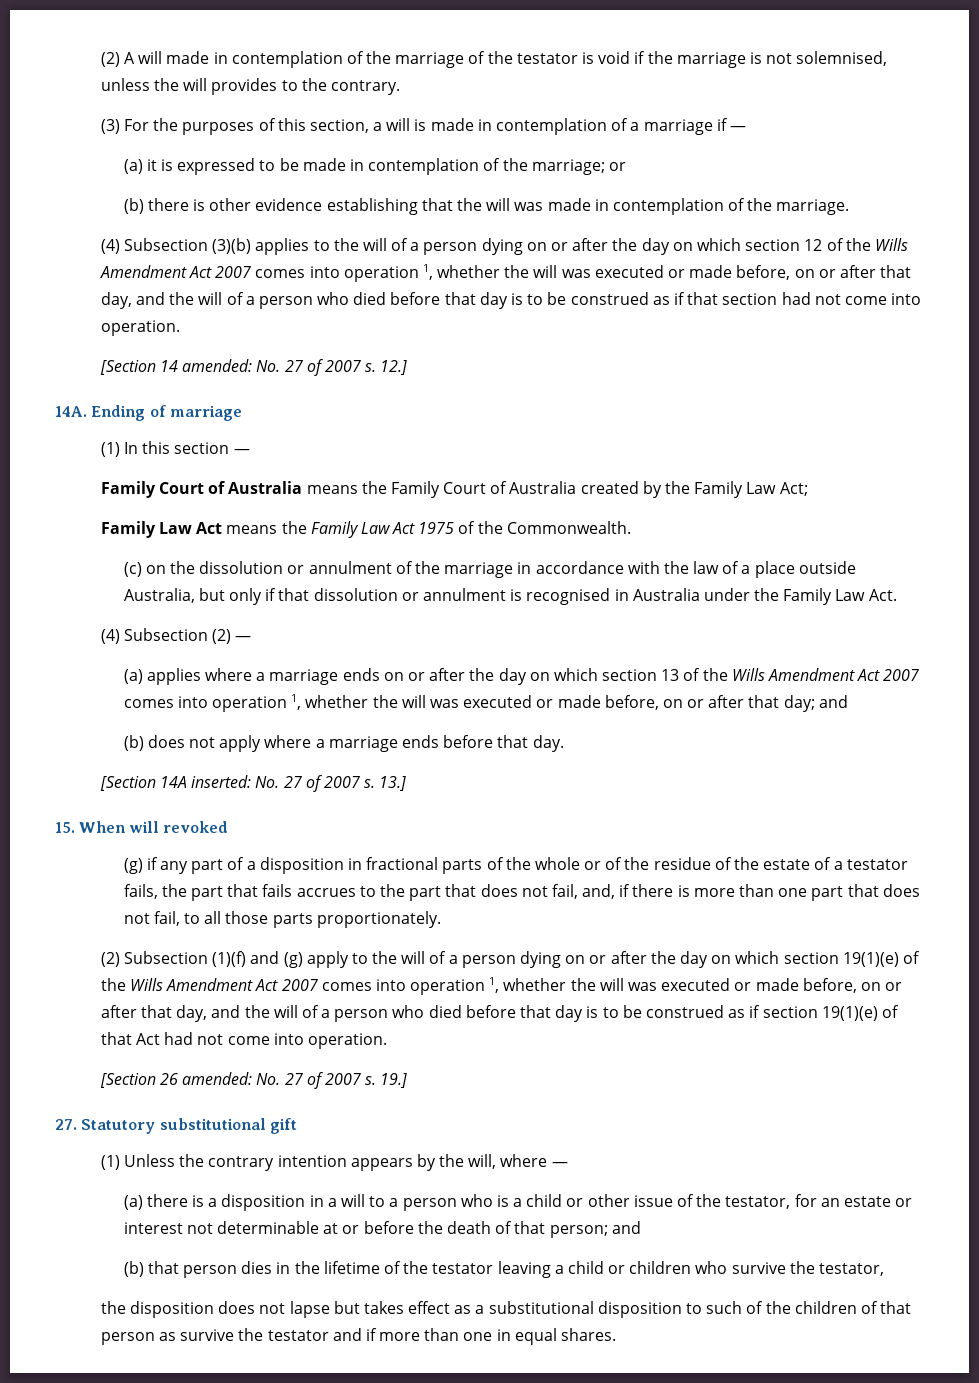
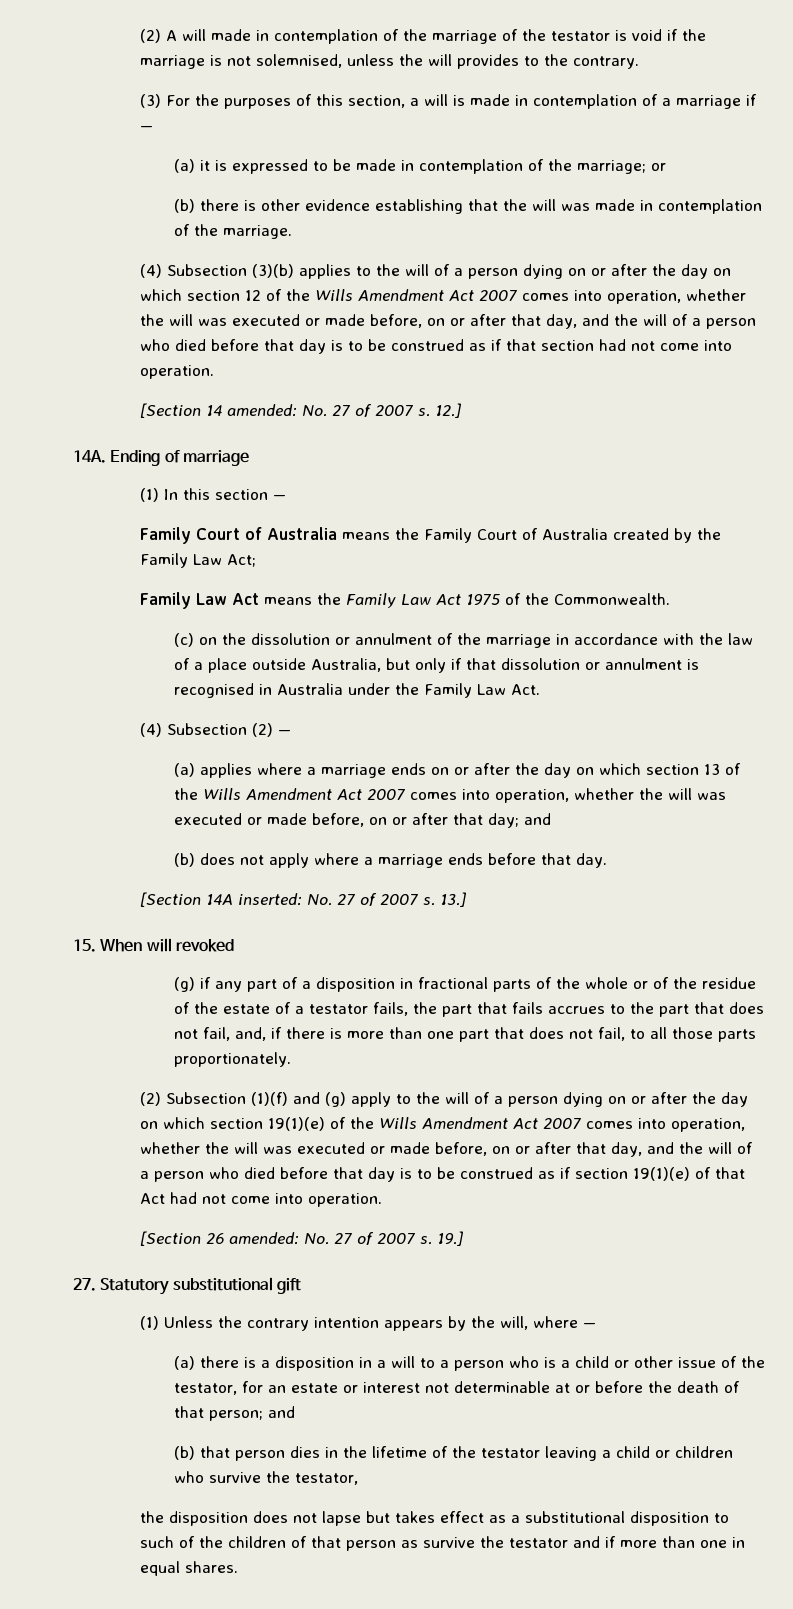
- (4) Subsection (3)(b) applies to the will of a person dying on or after the day on which section 12 of the Wills Amendment Act 2007 comes into operation 1, whether the will was executed or made before, on or after that day, and the will of a person who died before that day is to be construed as if that section had not come into operation.
+ (4) Subsection (3)(b) applies to the will of a person dying on or after the day on which section 12 of the Wills Amendment Act 2007 comes into operation, whether the will was executed or made before, on or after that day, and the will of a person who died before that day is to be construed as if that section had not come into operation.
- (a) applies where a marriage ends on or after the day on which section 13 of the Wills Amendment Act 2007 comes into operation 1, whether the will was executed or made before, on or after that day; and
+ (a) applies where a marriage ends on or after the day on which section 13 of the Wills Amendment Act 2007 comes into operation, whether the will was executed or made before, on or after that day; and
- (2) Subsection (1)(f) and (g) apply to the will of a person dying on or after the day on which section 19(1)(e) of the Wills Amendment Act 2007 comes into operation 1, whether the will was executed or made before, on or after that day, and the will of a person who died before that day is to be construed as if section 19(1)(e) of that Act had not come into operation.
+ (2) Subsection (1)(f) and (g) apply to the will of a person dying on or after the day on which section 19(1)(e) of the Wills Amendment Act 2007 comes into operation, whether the will was executed or made before, on or after that day, and the will of a person who died before that day is to be construed as if section 19(1)(e) of that Act had not come into operation.

